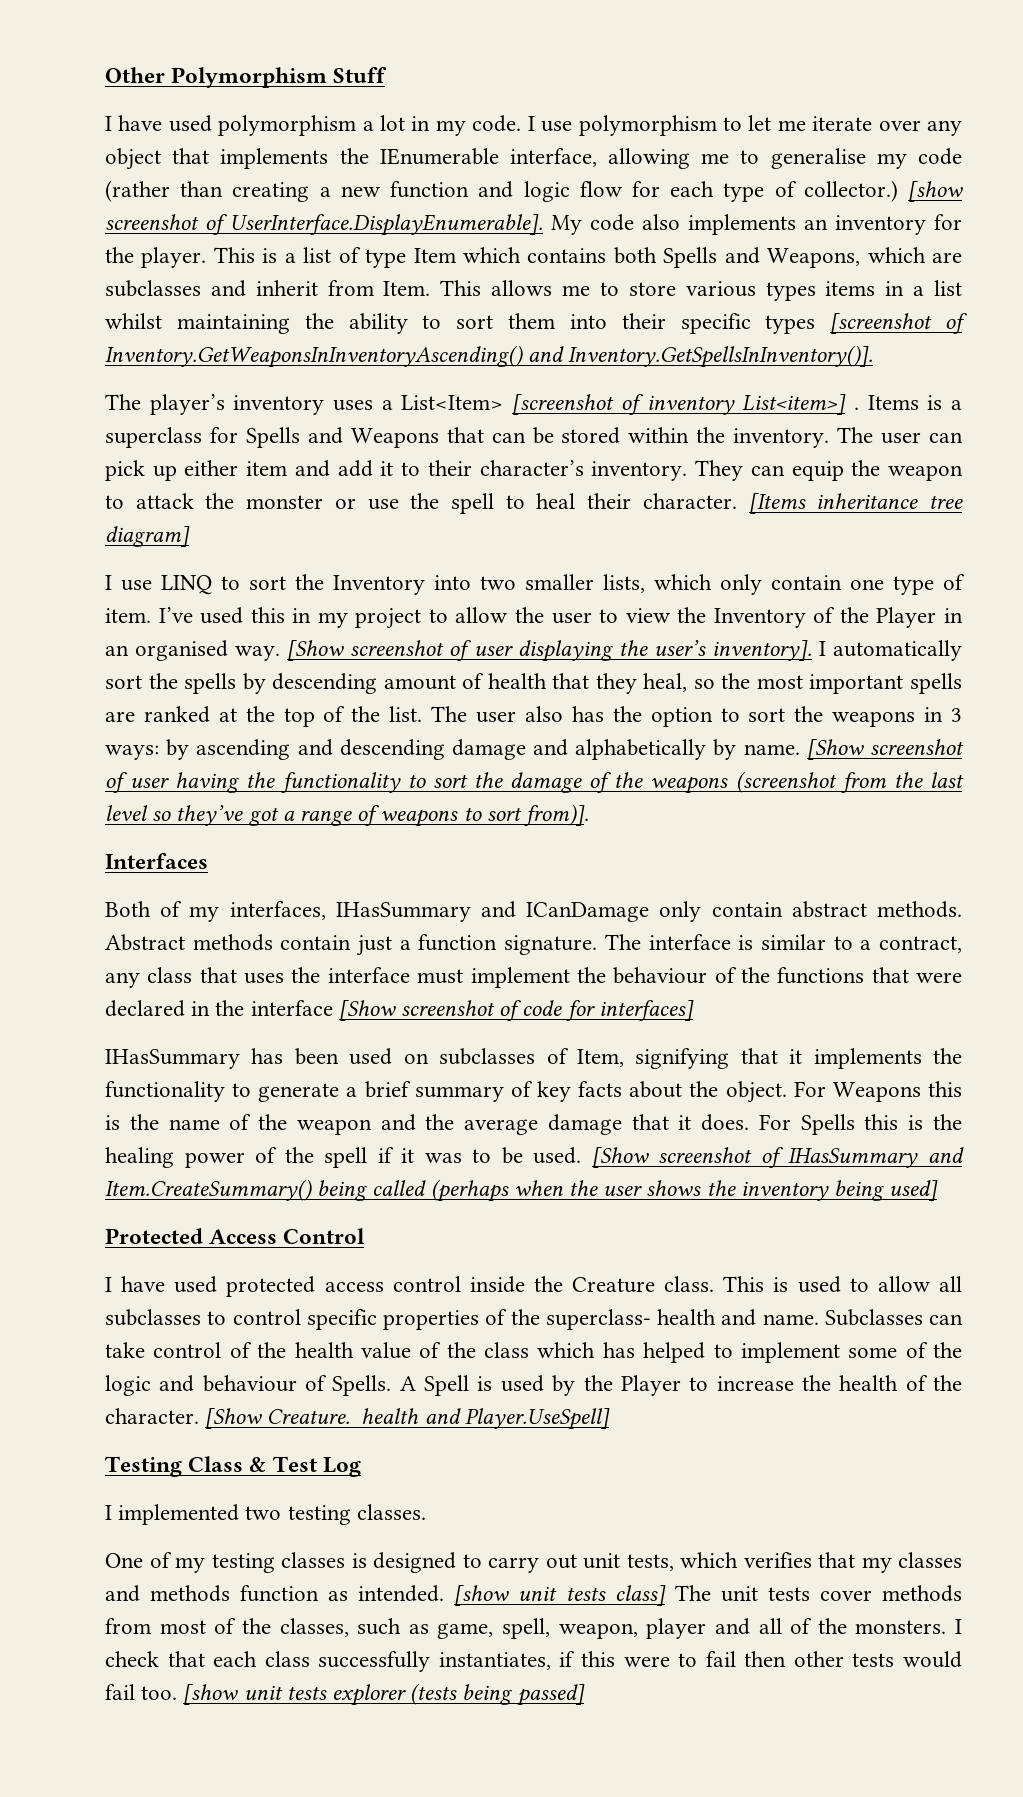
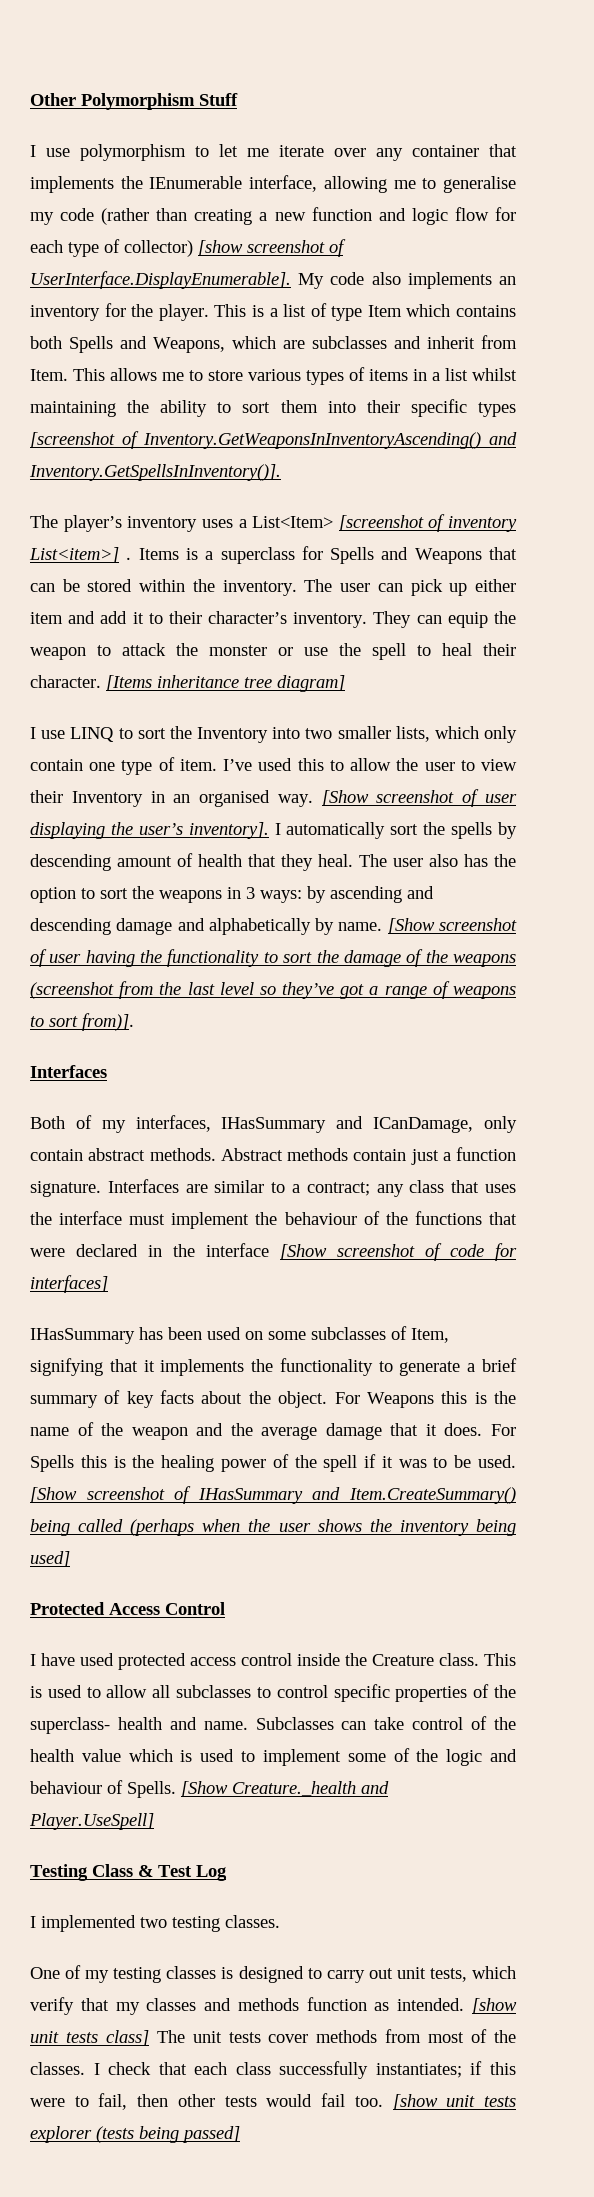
- I have used polymorphism a lot in my code. I use polymorphism to let me iterate over any object that implements the IEnumerable interface, allowing me to generalise my code (rather than creating a new function and logic flow for each type of collector.) [show screenshot of UserInterface.DisplayEnumerable]. My code also implements an inventory for the player.
+ I use polymorphism to let me iterate over any container that implements the IEnumerable interface, allowing me to generalise my code (rather than creating a new function and logic flow for each type of collector) [show screenshot of UserInterface.DisplayEnumerable]. My code also implements an inventory for the player.
- This allows me to store various types items in a list whilst maintaining the ability to sort them into their specific types [screenshot of Inventory.GetWeaponsInInventoryAscending() and Inventory.GetSpellsInInventory()].
+ This allows me to store various types of items in a list whilst maintaining the ability to sort them into their specific types [screenshot of Inventory.GetWeaponsInInventoryAscending() and Inventory.GetSpellsInInventory()].
- I’ve used this in my project to allow the user to view the Inventory of the Player in an organised way.
+ I’ve used this to allow the user to view their Inventory in an organised way.
- I automatically sort the spells by descending amount of health that they heal, so the most important spells are ranked at the top of the list.
+ I automatically sort the spells by descending amount of health that they heal.
- Both of my interfaces, IHasSummary and ICanDamage only contain abstract methods.
+ Both of my interfaces, IHasSummary and ICanDamage, only contain abstract methods.
- The interface is similar to a contract, any class that uses the interface must implement the behaviour of the functions that were declared in the interface [Show screenshot of code for interfaces]
+ Interfaces are similar to a contract; any class that uses the interface must implement the behaviour of the functions that were declared in the interface [Show screenshot of code for interfaces]
- IHasSummary has been used on subclasses of Item, signifying that it implements the functionality to generate a brief summary of key facts about the object.
+ IHasSummary has been used on some subclasses of Item, signifying that it implements the functionality to generate a brief summary of key facts about the object.
- Subclasses can take control of the health value of the class which has helped to implement some of the logic and behaviour of Spells.
+ Subclasses can take control of the health value which is used to implement some of the logic and behaviour of Spells.
- A Spell is used by the Player to increase the health of the character.
- One of my testing classes is designed to carry out unit tests, which verifies that my classes and methods function as intended.
+ One of my testing classes is designed to carry out unit tests, which verify that my classes and methods function as intended.
- [show unit tests class] The unit tests cover methods from most of the classes, such as game, spell, weapon, player and all of the monsters.
+ [show unit tests class] The unit tests cover methods from most of the classes.
- I check that each class successfully instantiates, if this were to fail then other tests would fail too.
+ I check that each class successfully instantiates; if this were to fail, then other tests would fail too.

